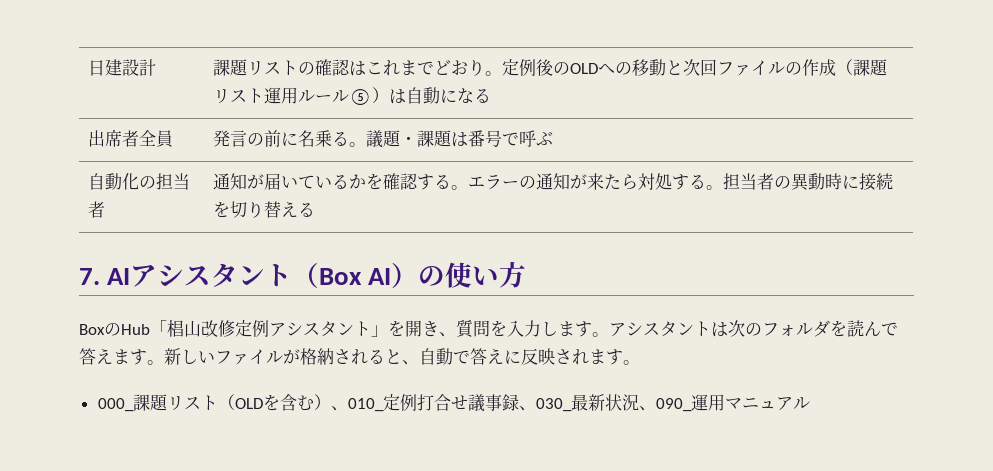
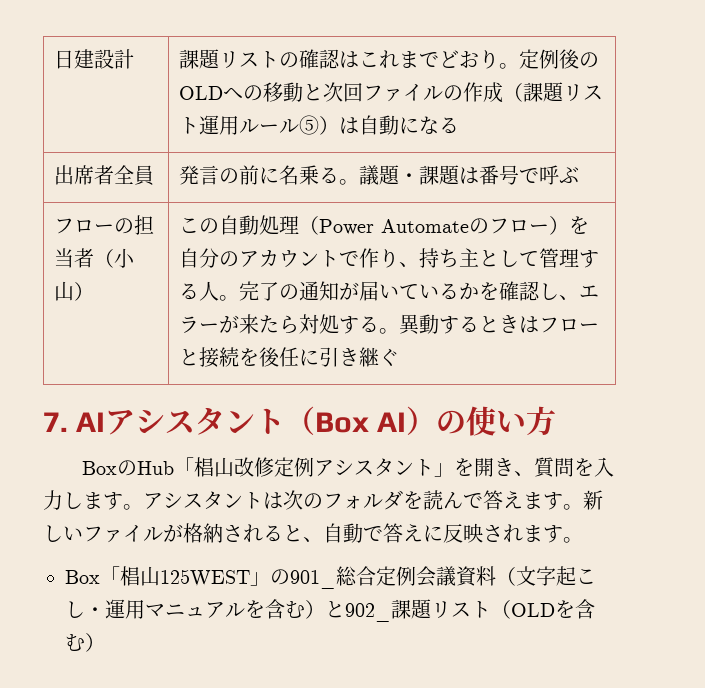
- 自動化の担当者 | 通知が届いているかを確認する。エラーの通知が来たら対処する。
+ フローの担当者（小山） | この自動処理（Power Automateのフロー）を自分のアカウントで作り、持ち主として管理する人。完了の通知が届いているかを確認し、エラーが来たら対処する。
- 担当者の異動時に接続を切り替える
+ 異動するときはフローと接続を後任に引き継ぐ
- 000_課題リスト（OLDを含む）、010_定例打合せ議事録、030_最新状況、090_運用マニュアル
+ Box「椙山125WEST」の901_総合定例会議資料（文字起こし・運用マニュアルを含む）と902_課題リスト（OLDを含む）

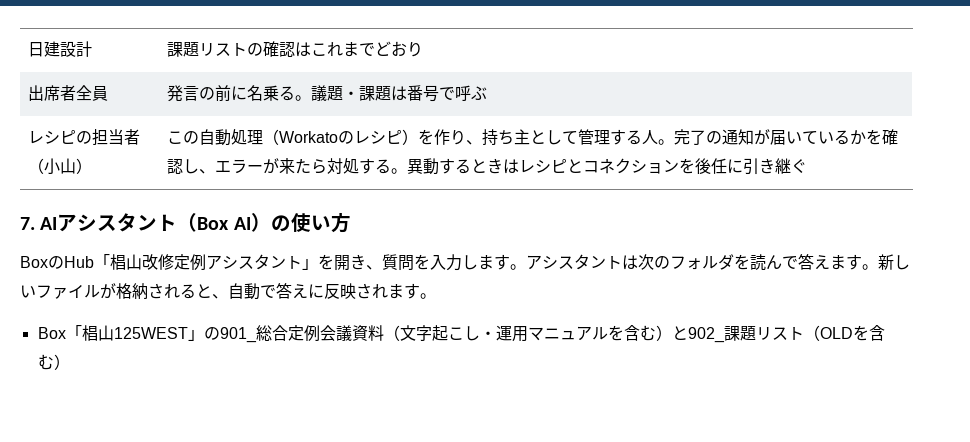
- 日建設計 | 課題リストの確認はこれまでどおり。定例後のOLDへの移動と次回ファイルの作成（課題リスト運用ルール⑤）は自動になる
+ 日建設計 | 課題リストの確認はこれまでどおり
- フローの担当者（小山）
+ レシピの担当者（小山）
- この自動処理（Power Automateのフロー）を自分のアカウントで作り、持ち主として管理する人。
+ この自動処理（Workatoのレシピ）を作り、持ち主として管理する人。
- 異動するときはフローと接続を後任に引き継ぐ
+ 異動するときはレシピとコネクションを後任に引き継ぐ

